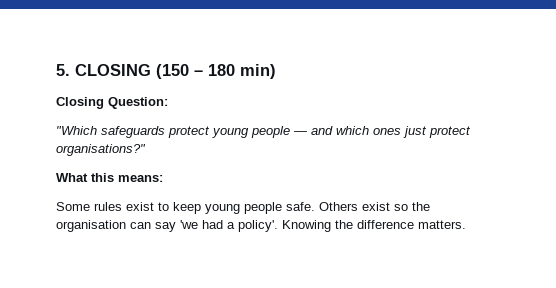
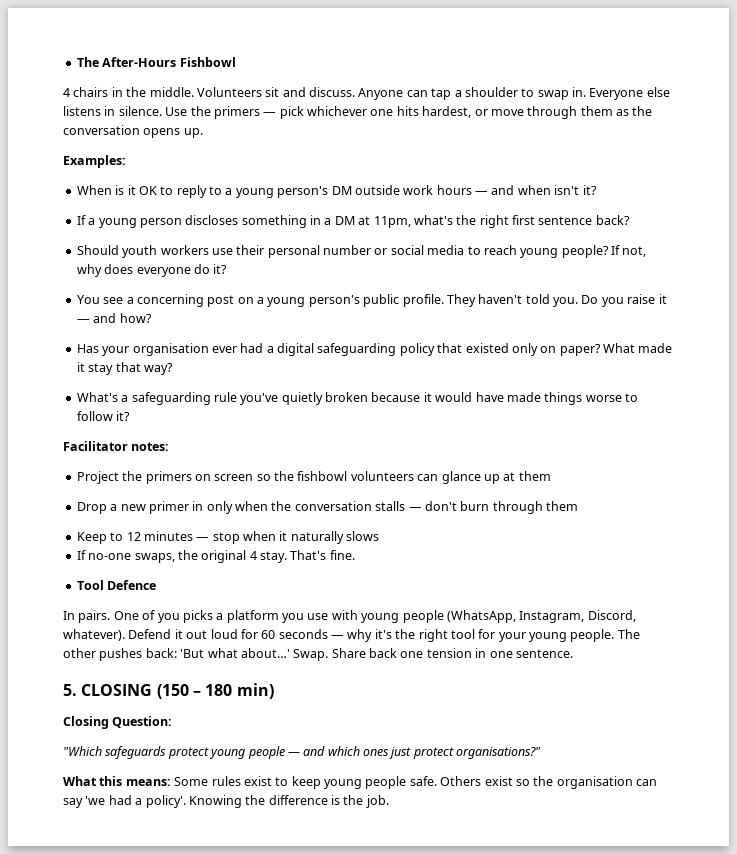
+ The After-Hours Fishbowl
+ 4 chairs in the middle. Volunteers sit and discuss. Anyone can tap a shoulder to swap in. Everyone else listens in silence. Use the primers — pick whichever one hits hardest, or move through them as the conversation opens up.
+ Examples:
+ When is it OK to reply to a young person's DM outside work hours — and when isn't it?
+ If a young person discloses something in a DM at 11pm, what's the right first sentence back?
+ Should youth workers use their personal number or social media to reach young people? If not, why does everyone do it?
+ You see a concerning post on a young person's public profile. They haven't told you. Do you raise it — and how?
+ Has your organisation ever had a digital safeguarding policy that existed only on paper? What made it stay that way?
+ What's a safeguarding rule you've quietly broken because it would have made things worse to follow it?
+ Facilitator notes:
+ Project the primers on screen so the fishbowl volunteers can glance up at them
+ Drop a new primer in only when the conversation stalls — don't burn through them
+ Keep to 12 minutes — stop when it naturally slows
+ If no-one swaps, the original 4 stay. That's fine.
+ Tool Defence
+ In pairs. One of you picks a platform you use with young people (WhatsApp, Instagram, Discord, whatever). Defend it out loud for 60 seconds — why it's the right tool for your young people. The other pushes back: 'But what about…' Swap. Share back one tension in one sentence.
- What this means:
- Some rules exist to keep young people safe.
+ What this means: Some rules exist to keep young people safe.
- Knowing the difference matters.
+ Knowing the difference is the job.

